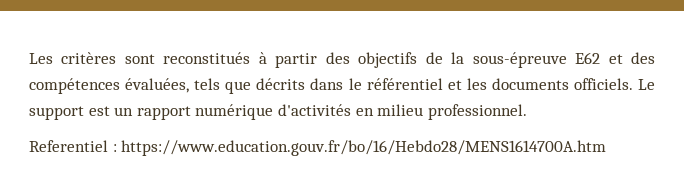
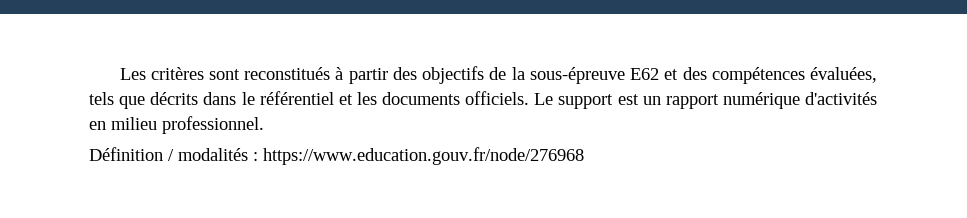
- Referentiel : https://www.education.gouv.fr/bo/16/Hebdo28/MENS1614700A.htm
+ Définition / modalités : https://www.education.gouv.fr/node/276968

